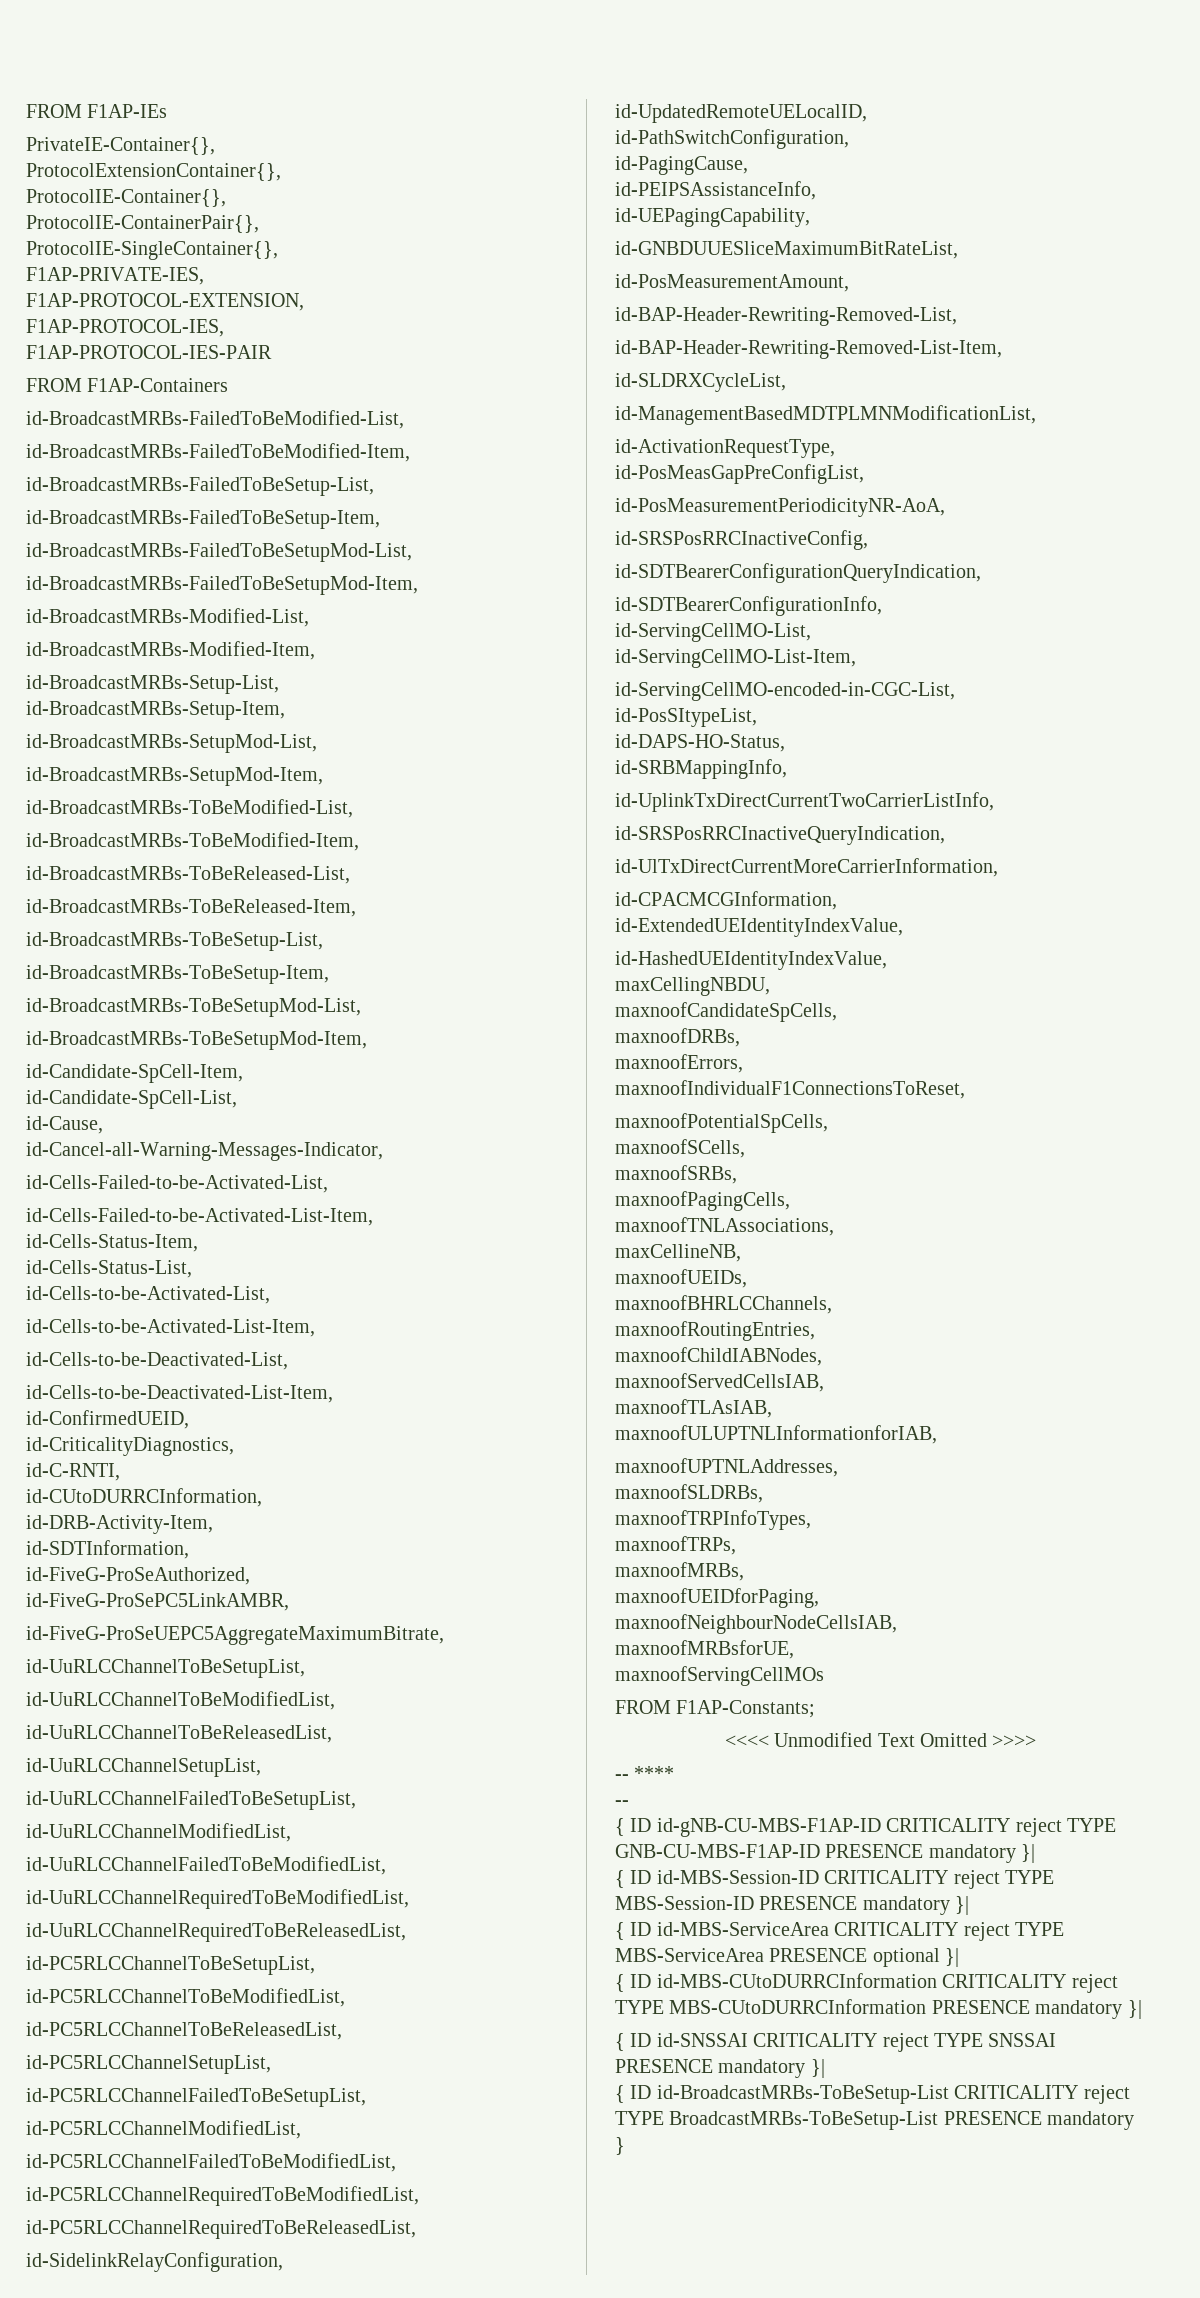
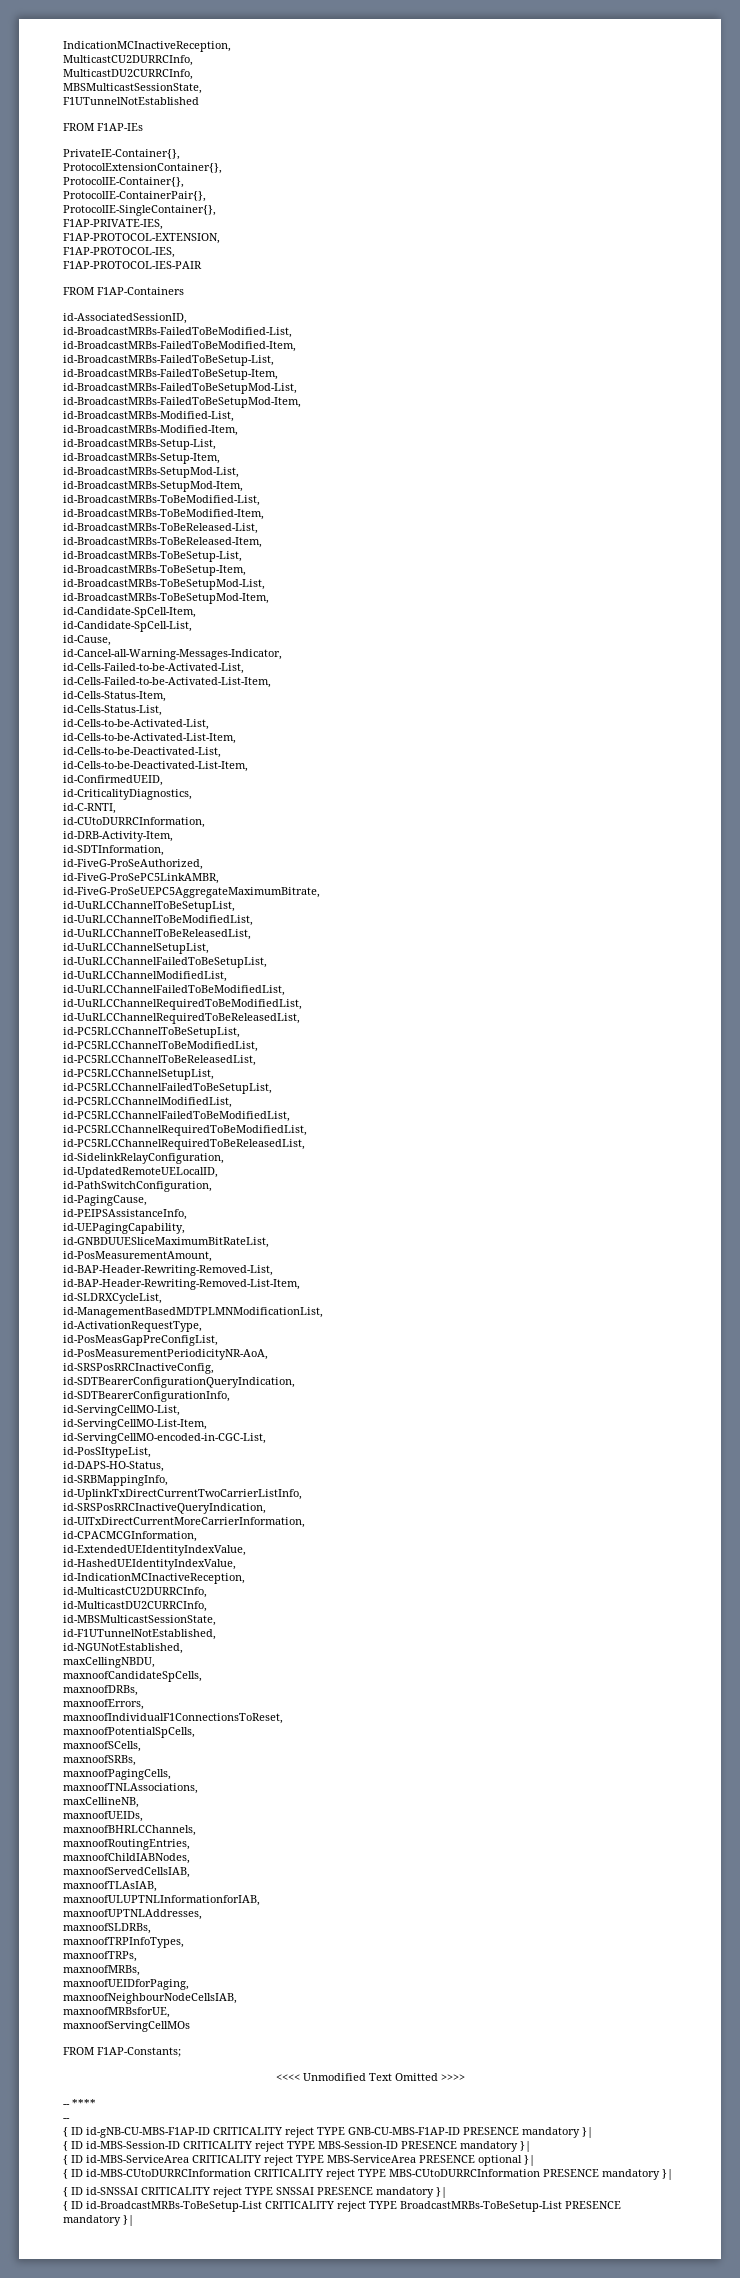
+ IndicationMCInactiveReception,
+ MulticastCU2DURRCInfo,
+ MulticastDU2CURRCInfo,
+ MBSMulticastSessionState,
+ F1UTunnelNotEstablished
+ id-AssociatedSessionID,
+ id-IndicationMCInactiveReception,
+ id-MulticastCU2DURRCInfo,
+ id-MulticastDU2CURRCInfo,
+ id-MBSMulticastSessionState,
+ id-F1UTunnelNotEstablished,
+ id-NGUNotEstablished,
- { ID id-BroadcastMRBs-ToBeSetup-List CRITICALITY reject TYPE BroadcastMRBs-ToBeSetup-List PRESENCE mandatory }
+ { ID id-BroadcastMRBs-ToBeSetup-List CRITICALITY reject TYPE BroadcastMRBs-ToBeSetup-List PRESENCE mandatory }|

